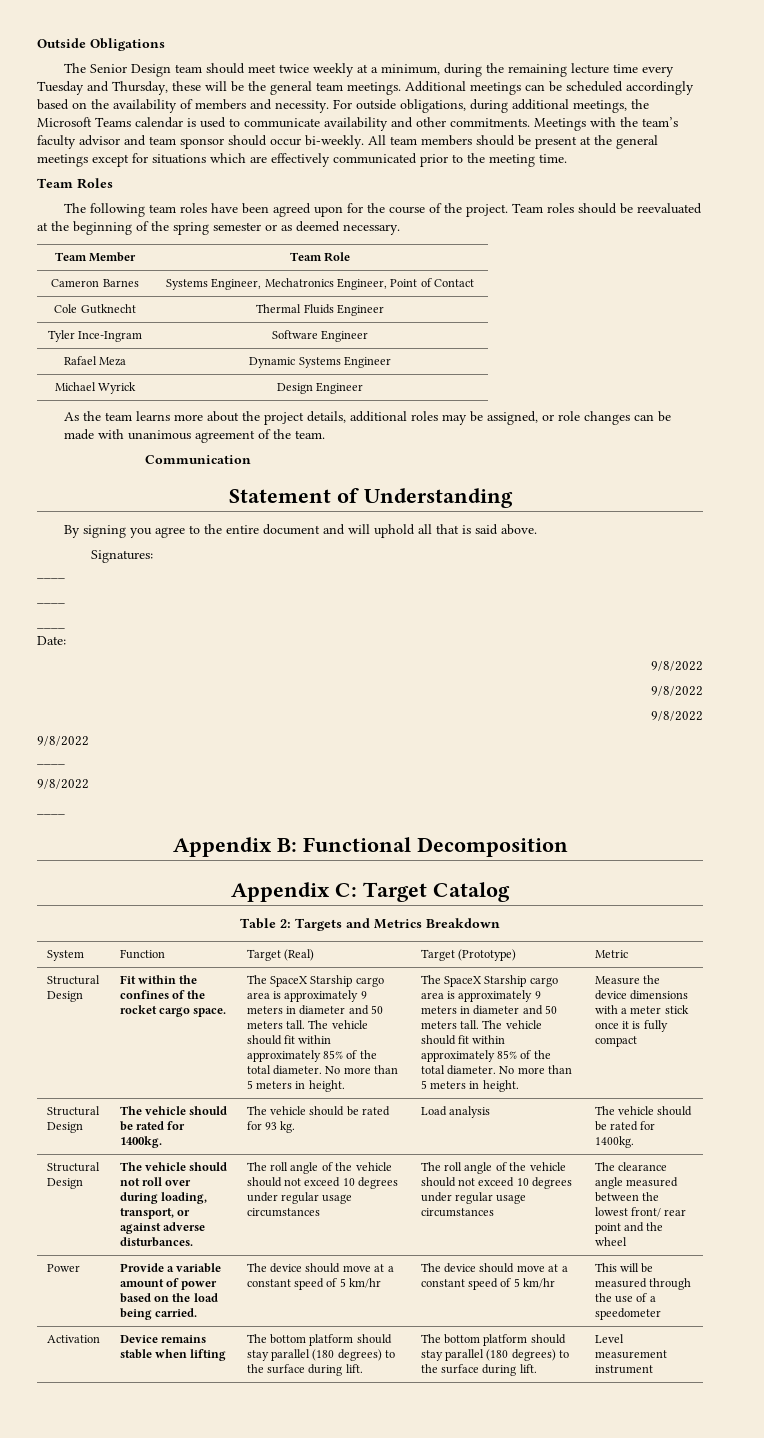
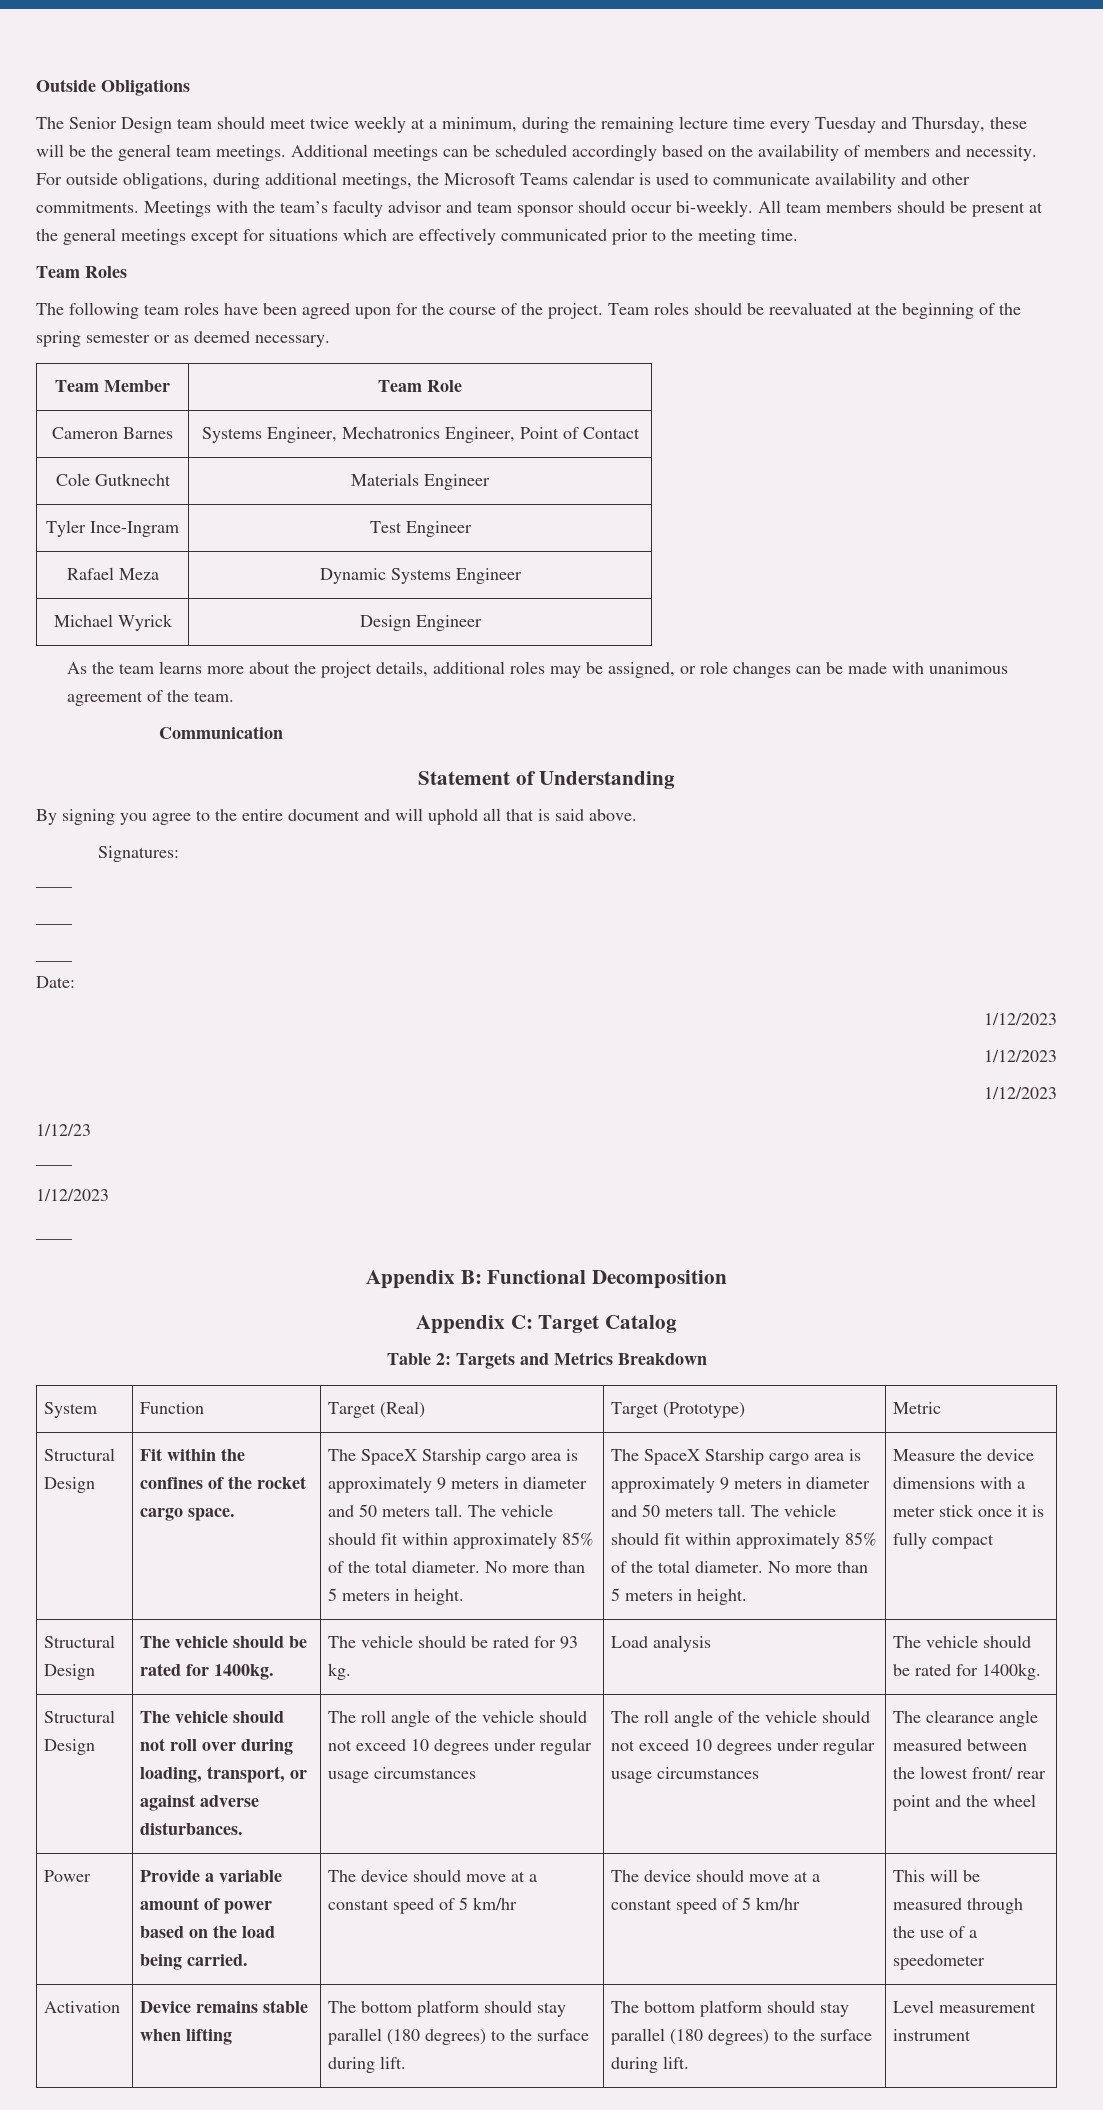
- Cole Gutknecht | Thermal Fluids Engineer
+ Cole Gutknecht | Materials Engineer
- Tyler Ince-Ingram | Software Engineer
+ Tyler Ince-Ingram | Test Engineer
  Date:
- 9/8/2022
- 9/8/2022
- 9/8/2022
- 9/8/2022
+ 1/12/2023
+ 1/12/2023
+ 1/12/2023
+ 1/12/23
  ____
- 9/8/2022
+ 1/12/2023

